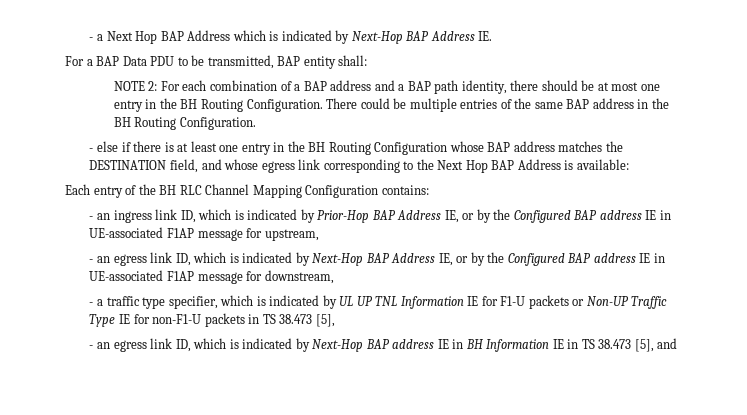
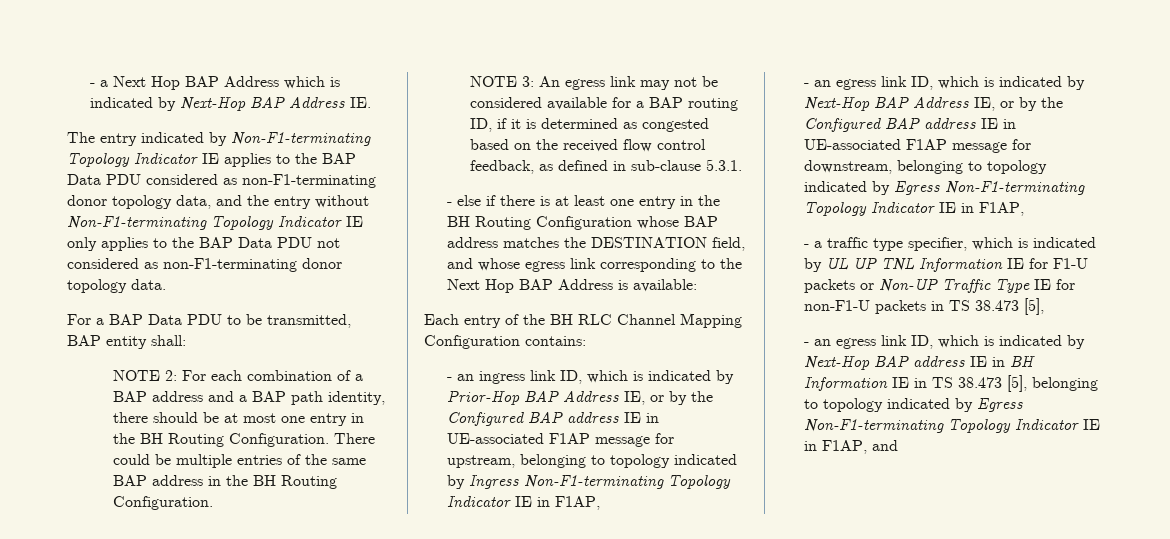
+ The entry indicated by Non-F1-terminating Topology Indicator IE applies to the BAP Data PDU considered as non-F1-terminating donor topology data, and the entry without Non-F1-terminating Topology Indicator IE only applies to the BAP Data PDU not considered as non-F1-terminating donor topology data.
+ NOTE 3: An egress link may not be considered available for a BAP routing ID, if it is determined as congested based on the received flow control feedback, as defined in sub-clause 5.3.1.
- - an ingress link ID, which is indicated by Prior-Hop BAP Address IE, or by the Configured BAP address IE in UE-associated F1AP message for upstream,
+ - an ingress link ID, which is indicated by Prior-Hop BAP Address IE, or by the Configured BAP address IE in UE-associated F1AP message for upstream, belonging to topology indicated by Ingress Non-F1-terminating Topology Indicator IE in F1AP,
- - an egress link ID, which is indicated by Next-Hop BAP Address IE, or by the Configured BAP address IE in UE-associated F1AP message for downstream,
+ - an egress link ID, which is indicated by Next-Hop BAP Address IE, or by the Configured BAP address IE in UE-associated F1AP message for downstream, belonging to topology indicated by Egress Non-F1-terminating Topology Indicator IE in F1AP,
- - an egress link ID, which is indicated by Next-Hop BAP address IE in BH Information IE in TS 38.473 [5], and
+ - an egress link ID, which is indicated by Next-Hop BAP address IE in BH Information IE in TS 38.473 [5], belonging to topology indicated by Egress Non-F1-terminating Topology Indicator IE in F1AP, and

